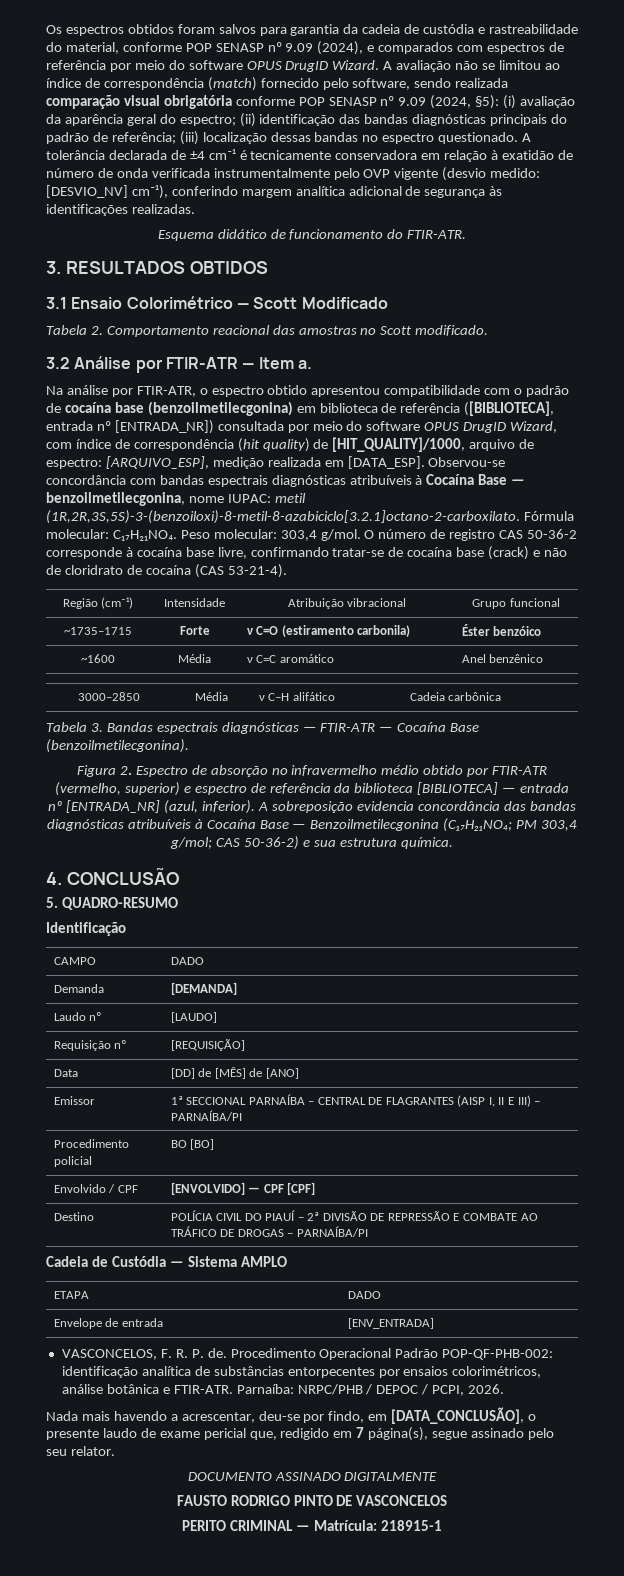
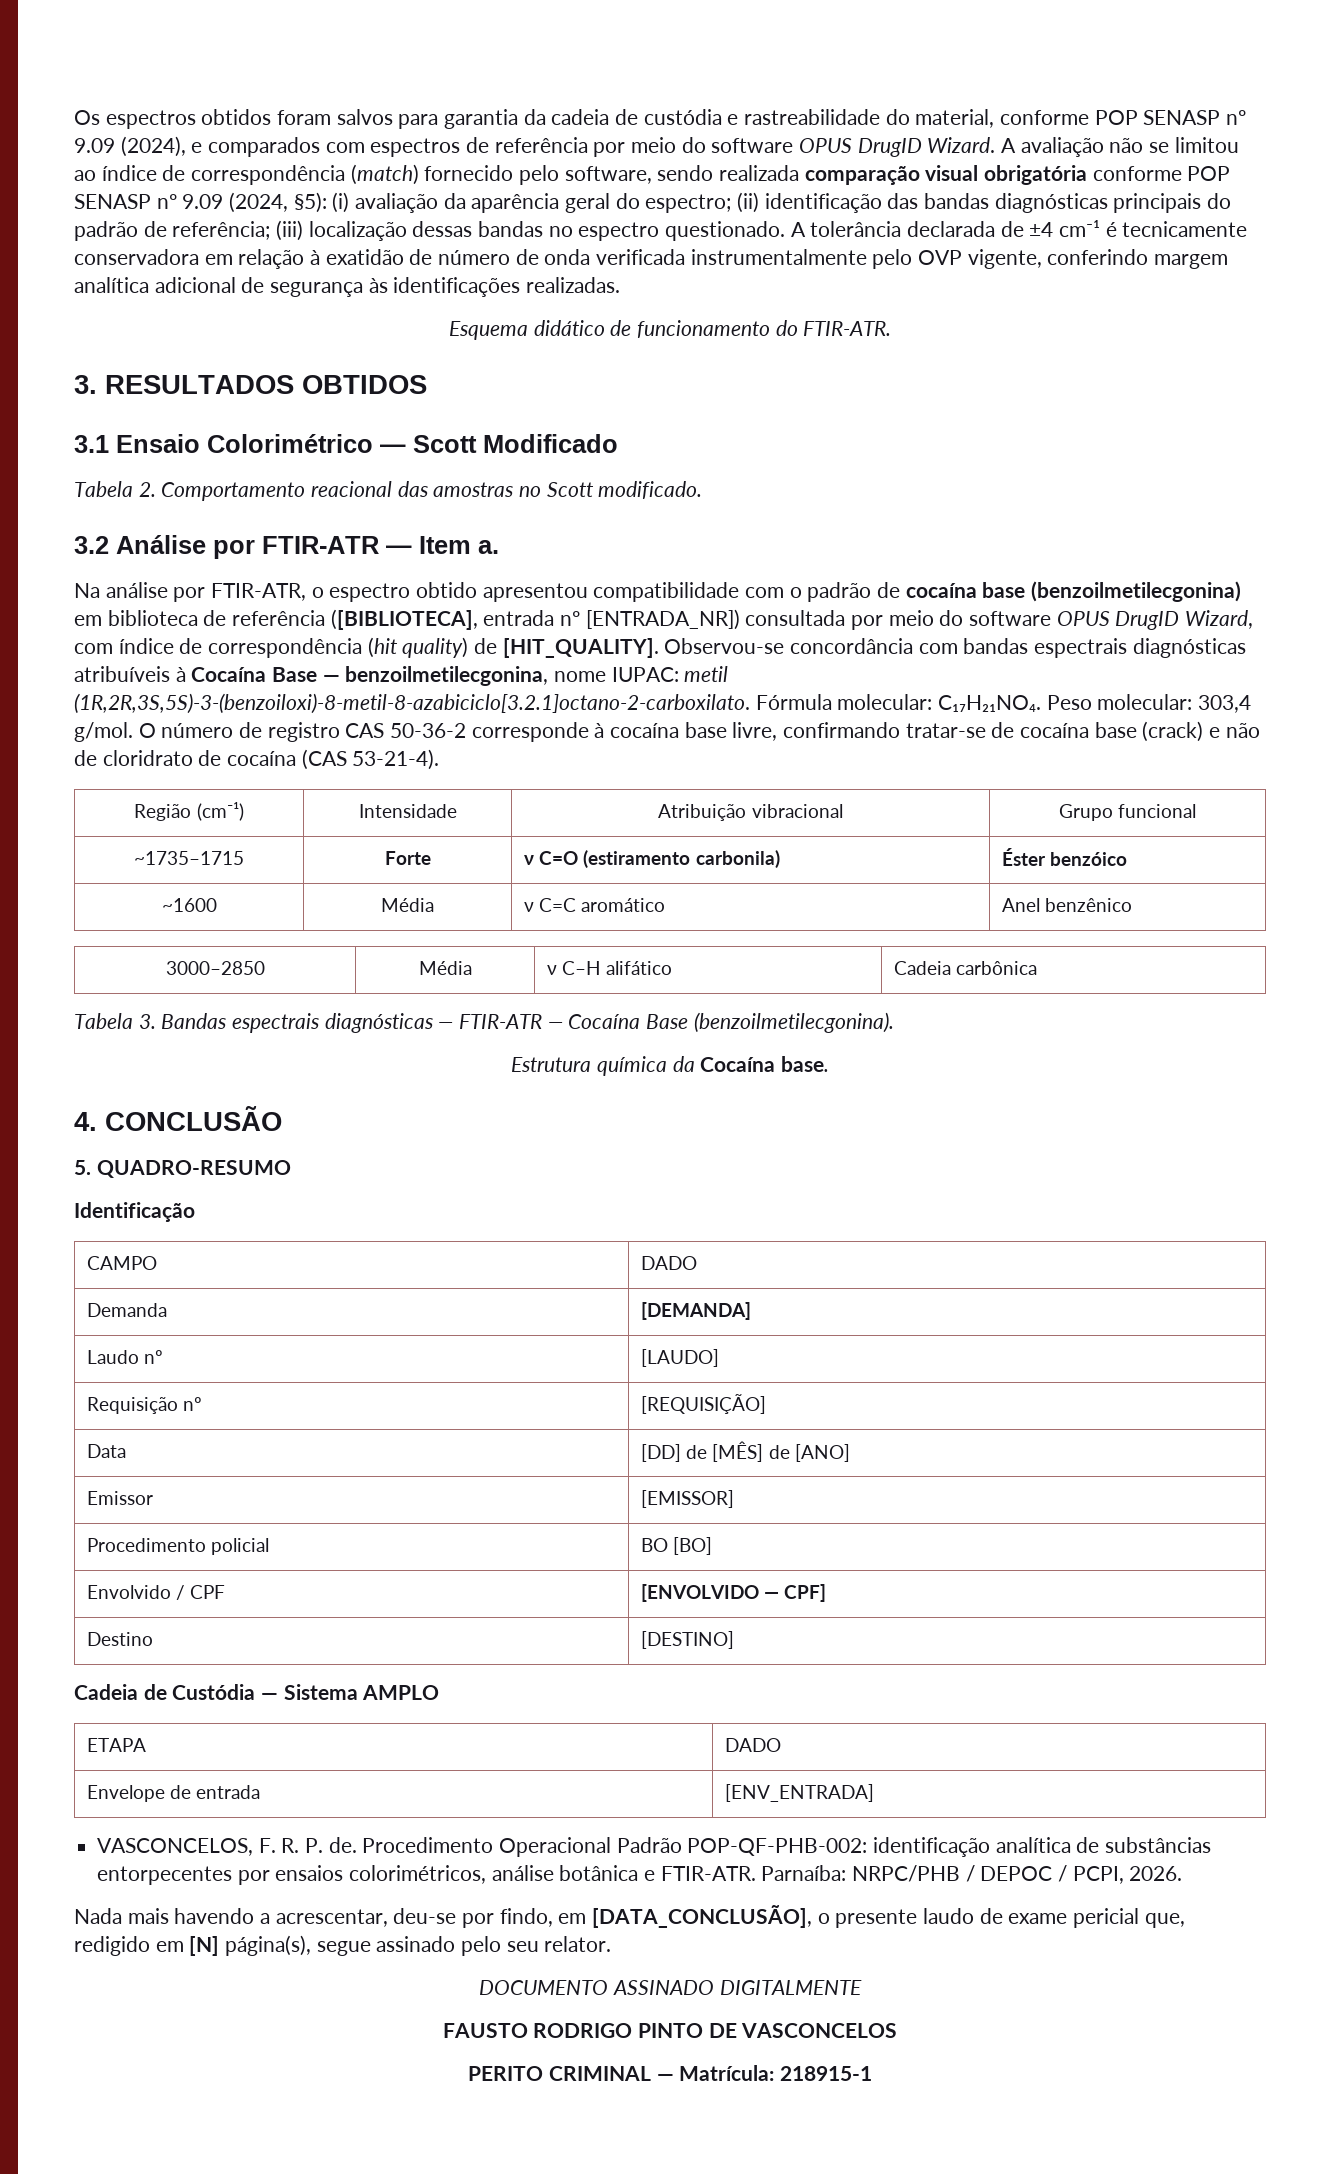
- A tolerância declarada de ±4 cm⁻¹ é tecnicamente conservadora em relação à exatidão de número de onda verificada instrumentalmente pelo OVP vigente (desvio medido: [DESVIO_NV] cm⁻¹), conferindo margem analítica adicional de segurança às identificações realizadas.
+ A tolerância declarada de ±4 cm⁻¹ é tecnicamente conservadora em relação à exatidão de número de onda verificada instrumentalmente pelo OVP vigente, conferindo margem analítica adicional de segurança às identificações realizadas.
- Na análise por FTIR-ATR, o espectro obtido apresentou compatibilidade com o padrão de cocaína base (benzoilmetilecgonina) em biblioteca de referência ([BIBLIOTECA], entrada nº [ENTRADA_NR]) consultada por meio do software OPUS DrugID Wizard, com índice de correspondência (hit quality) de [HIT_QUALITY]/1000, arquivo de espectro: [ARQUIVO_ESP], medição realizada em [DATA_ESP].
+ Na análise por FTIR-ATR, o espectro obtido apresentou compatibilidade com o padrão de cocaína base (benzoilmetilecgonina) em biblioteca de referência ([BIBLIOTECA], entrada nº [ENTRADA_NR]) consultada por meio do software OPUS DrugID Wizard, com índice de correspondência (hit quality) de [HIT_QUALITY].
- Figura 2. Espectro de absorção no infravermelho médio obtido por FTIR-ATR (vermelho, superior) e espectro de referência da biblioteca [BIBLIOTECA] — entrada nº [ENTRADA_NR] (azul, inferior). A sobreposição evidencia concordância das bandas diagnósticas atribuíveis à Cocaína Base — Benzoilmetilecgonina (C₁₇H₂₁NO₄; PM 303,4 g/mol; CAS 50-36-2) e sua estrutura química.
+ Estrutura química da Cocaína base.
- Emissor | 1ª SECCIONAL PARNAÍBA – CENTRAL DE FLAGRANTES (AISP I, II E III) – PARNAÍBA/PI
+ Emissor | [EMISSOR]
- Envolvido / CPF | [ENVOLVIDO] — CPF [CPF]
- Destino | POLÍCIA CIVIL DO PIAUÍ – 2ª DIVISÃO DE REPRESSÃO E COMBATE AO TRÁFICO DE DROGAS – PARNAÍBA/PI
+ Envolvido / CPF | [ENVOLVIDO — CPF]
+ Destino | [DESTINO]
- Nada mais havendo a acrescentar, deu-se por findo, em [DATA_CONCLUSÃO], o presente laudo de exame pericial que, redigido em 7 página(s), segue assinado pelo seu relator.
+ Nada mais havendo a acrescentar, deu-se por findo, em [DATA_CONCLUSÃO], o presente laudo de exame pericial que, redigido em [N] página(s), segue assinado pelo seu relator.

